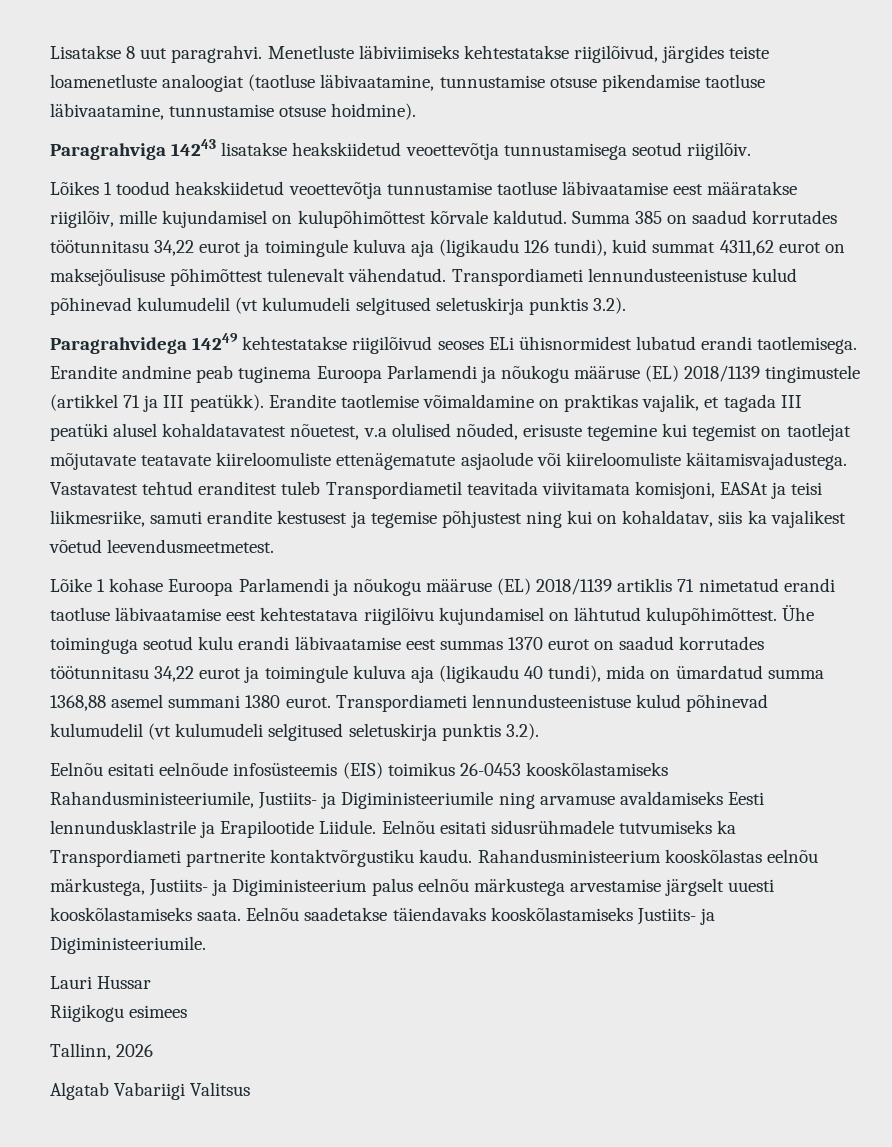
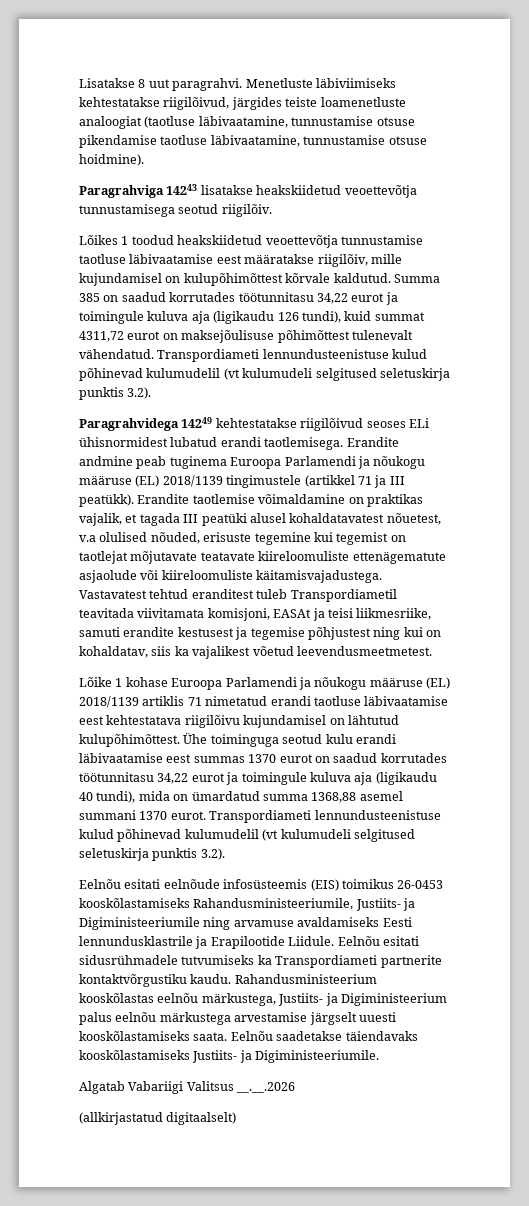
- Summa 385 on saadud korrutades töötunnitasu 34,22 eurot ja toimingule kuluva aja (ligikaudu 126 tundi), kuid summat 4311,62 eurot on maksejõulisuse põhimõttest tulenevalt vähendatud.
+ Summa 385 on saadud korrutades töötunnitasu 34,22 eurot ja toimingule kuluva aja (ligikaudu 126 tundi), kuid summat 4311,72 eurot on maksejõulisuse põhimõttest tulenevalt vähendatud.
- Ühe toiminguga seotud kulu erandi läbivaatamise eest summas 1370 eurot on saadud korrutades töötunnitasu 34,22 eurot ja toimingule kuluva aja (ligikaudu 40 tundi), mida on ümardatud summa 1368,88 asemel summani 1380 eurot.
+ Ühe toiminguga seotud kulu erandi läbivaatamise eest summas 1370 eurot on saadud korrutades töötunnitasu 34,22 eurot ja toimingule kuluva aja (ligikaudu 40 tundi), mida on ümardatud summa 1368,88 asemel summani 1370 eurot.
- Lauri Hussar
- Riigikogu esimees
- Tallinn, 2026
- Algatab Vabariigi Valitsus
+ Algatab Vabariigi Valitsus __.__.2026
+ (allkirjastatud digitaalselt)

